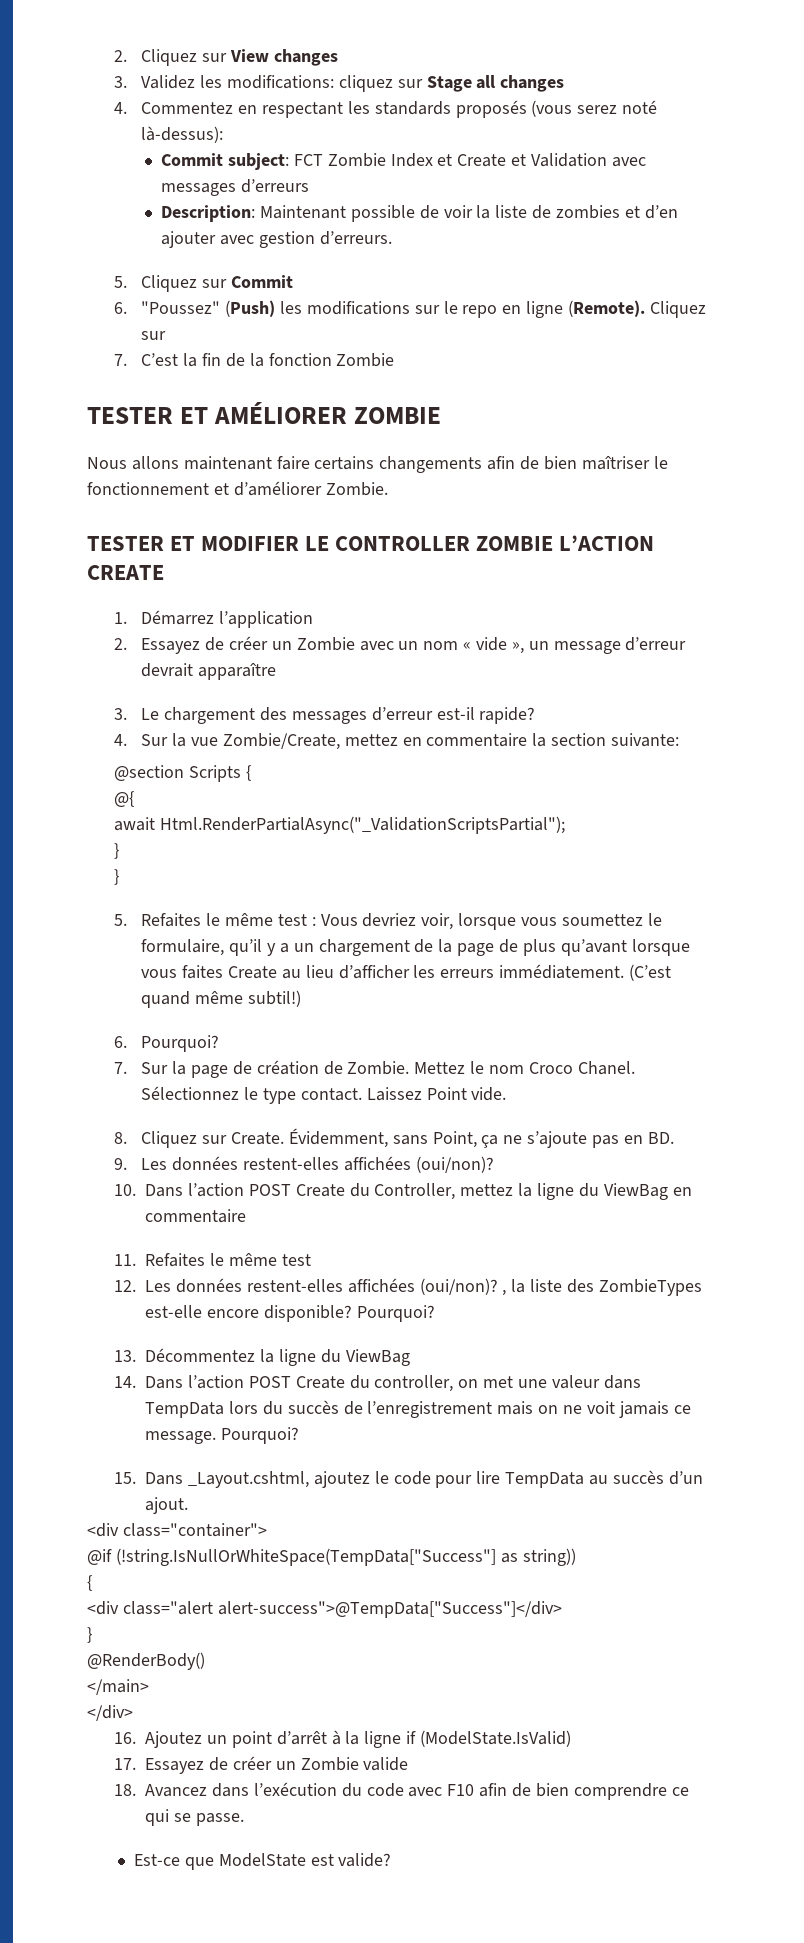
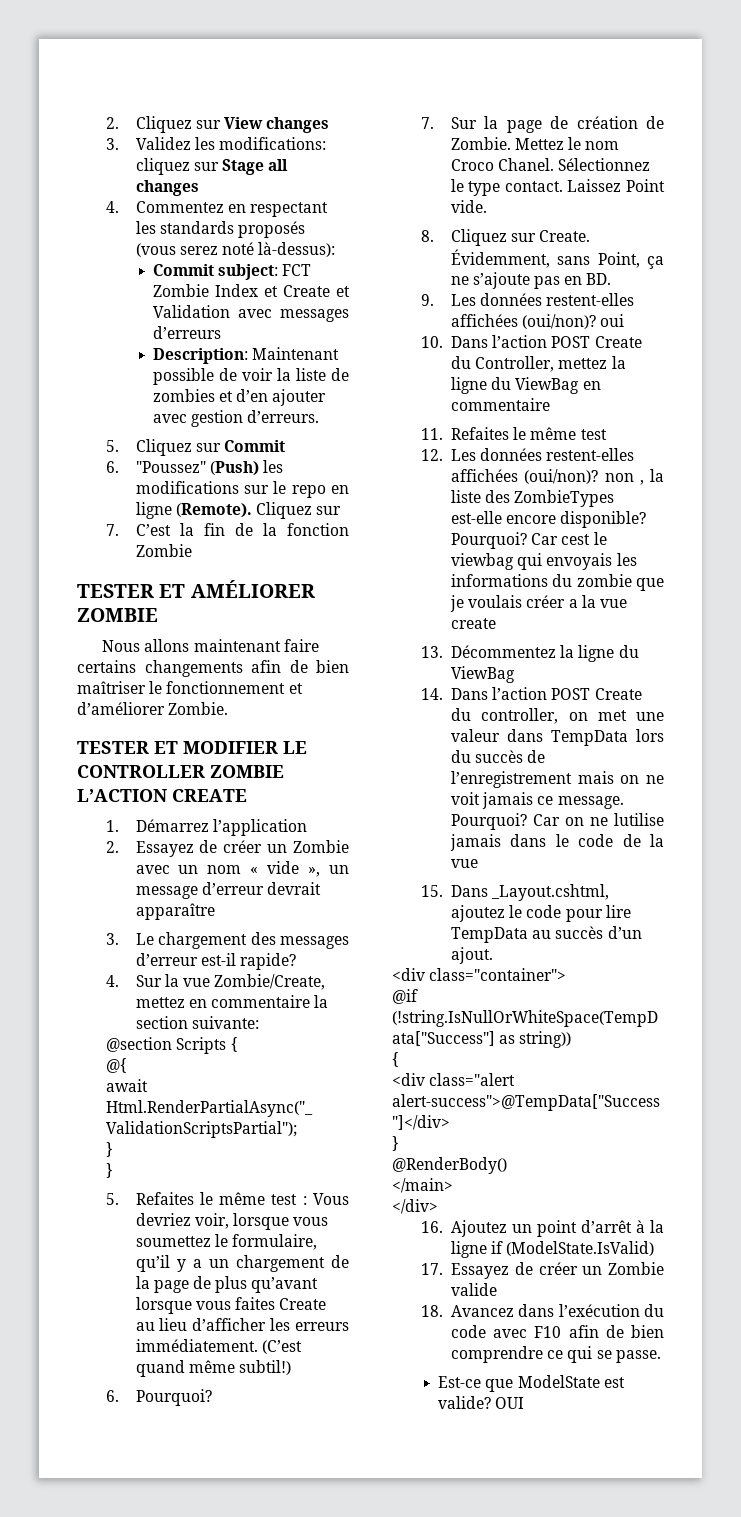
- 9. Les données restent-elles affichées (oui/non)?
+ 9. Les données restent-elles affichées (oui/non)? oui
- 12. Les données restent-elles affichées (oui/non)? , la liste des ZombieTypes est-elle encore disponible?
+ 12. Les données restent-elles affichées (oui/non)? non , la liste des ZombieTypes est-elle encore disponible?
+ Car cest le viewbag qui envoyais les informations du zombie que je voulais créer a la vue create
+ Car on ne lutilise jamais dans le code de la vue
+ OUI

